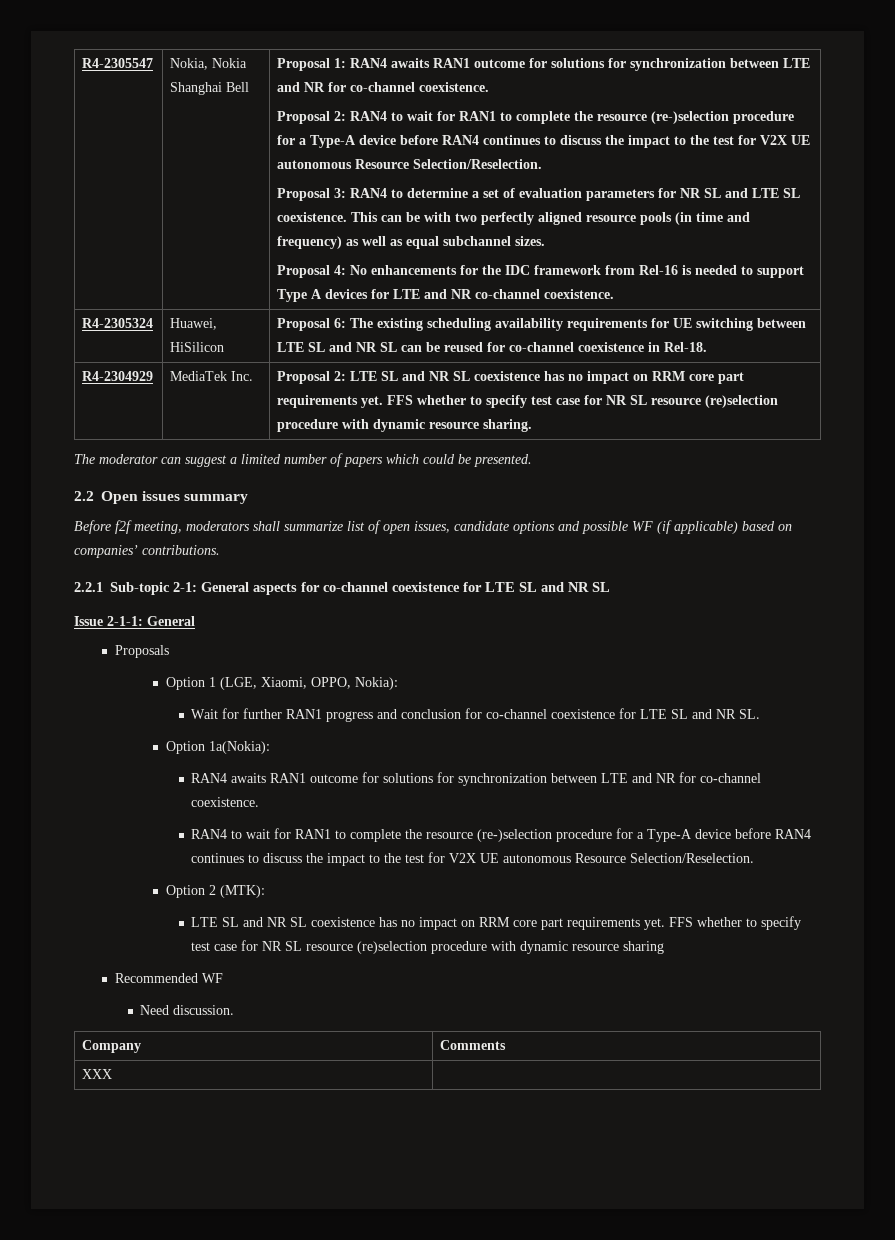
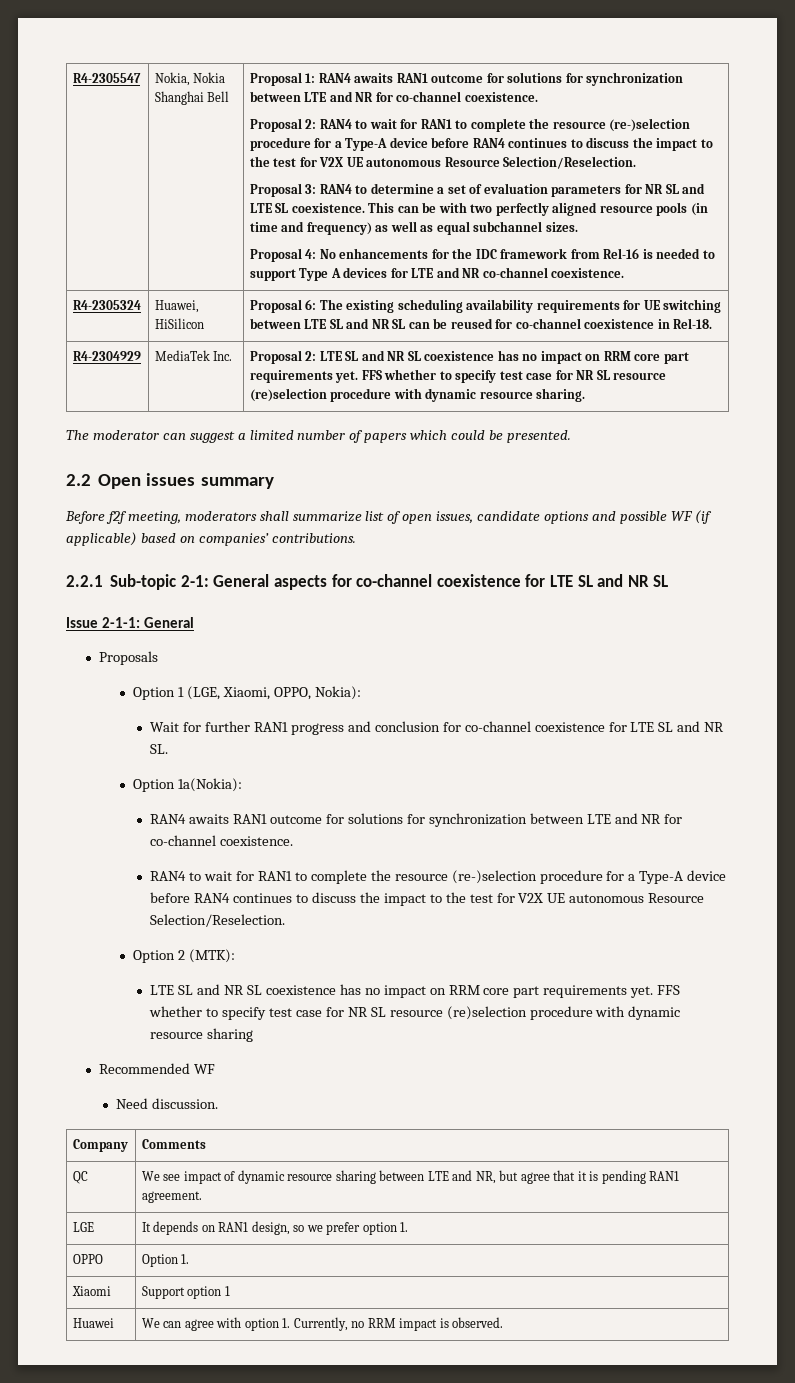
- XXX |
+ QC | We see impact of dynamic resource sharing between LTE and NR, but agree that it is pending RAN1 agreement.
+ LGE | It depends on RAN1 design, so we prefer option 1.
+ OPPO | Option 1.
+ Xiaomi | Support option 1
+ Huawei | We can agree with option 1. Currently, no RRM impact is observed.

